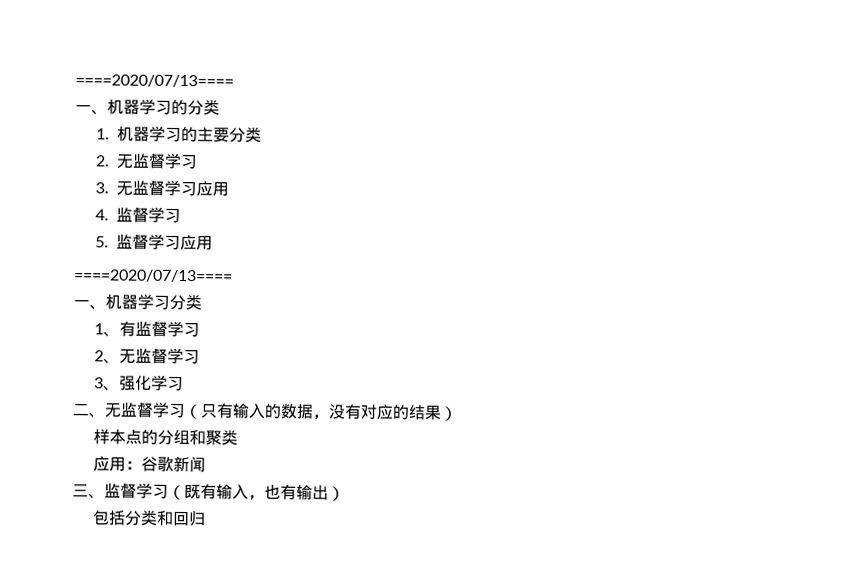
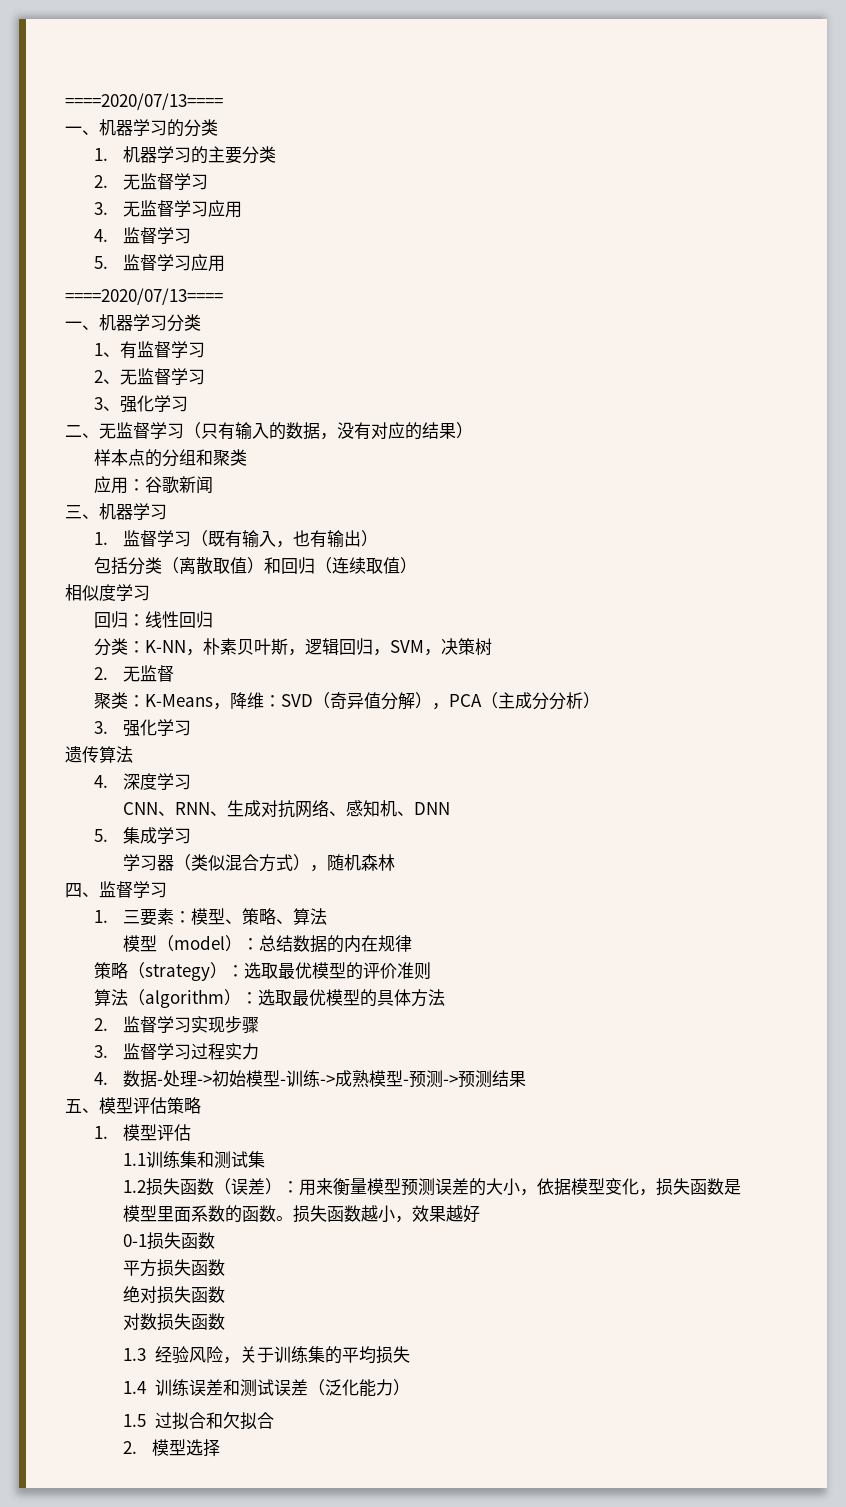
- 三、监督学习（既有输入，也有输出）
+ 三、机器学习
+ 1.监督学习（既有输入，也有输出）
- 包括分类和回归
+ 包括分类（离散取值）和回归（连续取值）
+ 相似度学习
+ 回归：线性回归
+ 分类：K-NN，朴素贝叶斯，逻辑回归，SVM，决策树
+ 2.无监督
+ 聚类：K-Means，降维：SVD（奇异值分解），PCA（主成分分析）
+ 3.强化学习
+ 遗传算法
+ 4.深度学习
+ CNN、RNN、生成对抗网络、感知机、DNN
+ 5.集成学习
+ 学习器（类似混合方式），随机森林
+ 四、监督学习
+ 1.三要素：模型、策略、算法
+ 模型（model）：总结数据的内在规律
+ 策略（strategy）：选取最优模型的评价准则
+ 算法（algorithm）：选取最优模型的具体方法
+ 2.监督学习实现步骤
+ 3.监督学习过程实力
+ 4.数据-处理->初始模型-训练->成熟模型-预测->预测结果
+ 五、模型评估策略
+ 1.模型评估
+ 1.1训练集和测试集
+ 1.2损失函数（误差）：用来衡量模型预测误差的大小，依据模型变化，损失函数是模型里面系数的函数。损失函数越小，效果越好
+ 0-1损失函数
+ 平方损失函数
+ 绝对损失函数
+ 对数损失函数
+ 1.3经验风险，关于训练集的平均损失
+ 1.4训练误差和测试误差（泛化能力）
+ 1.5过拟合和欠拟合
+ 2.模型选择

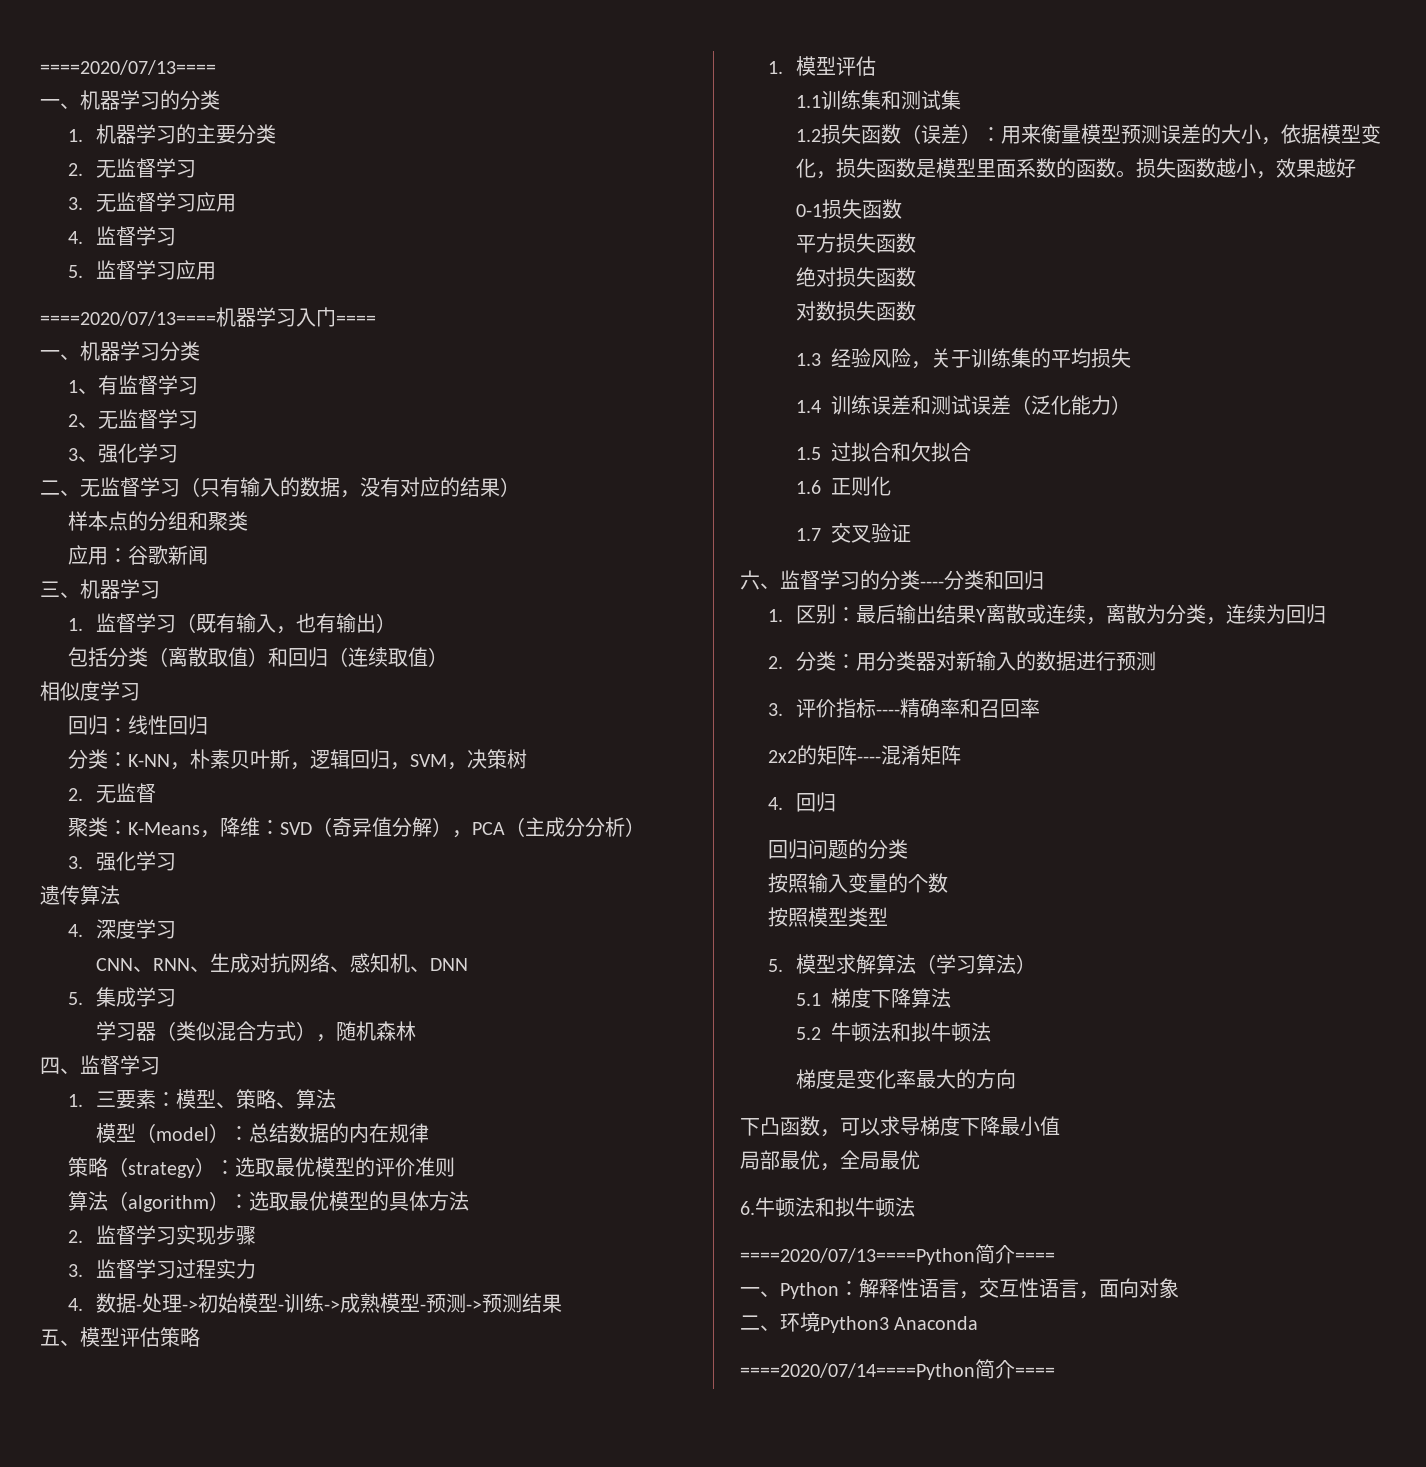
  5.监督学习应用
- ====2020/07/13====
+ ====2020/07/13====机器学习入门====
- 2.模型选择
+ 1.6正则化
+ 1.7交叉验证
+ 六、监督学习的分类----分类和回归
+ 1.区别：最后输出结果Y离散或连续，离散为分类，连续为回归
+ 2.分类：用分类器对新输入的数据进行预测
+ 3.评价指标----精确率和召回率
+ 2x2的矩阵----混淆矩阵
+ 4.回归
+ 回归问题的分类
+ 按照输入变量的个数
+ 按照模型类型
+ 5.模型求解算法（学习算法）
+ 5.1梯度下降算法
+ 5.2牛顿法和拟牛顿法
+ 梯度是变化率最大的方向
+ 下凸函数，可以求导梯度下降最小值
+ 局部最优，全局最优
+ 6.牛顿法和拟牛顿法
+ ====2020/07/13====Python简介====
+ 一、Python：解释性语言，交互性语言，面向对象
+ 二、环境Python3 Anaconda
+ ====2020/07/14====Python简介====

